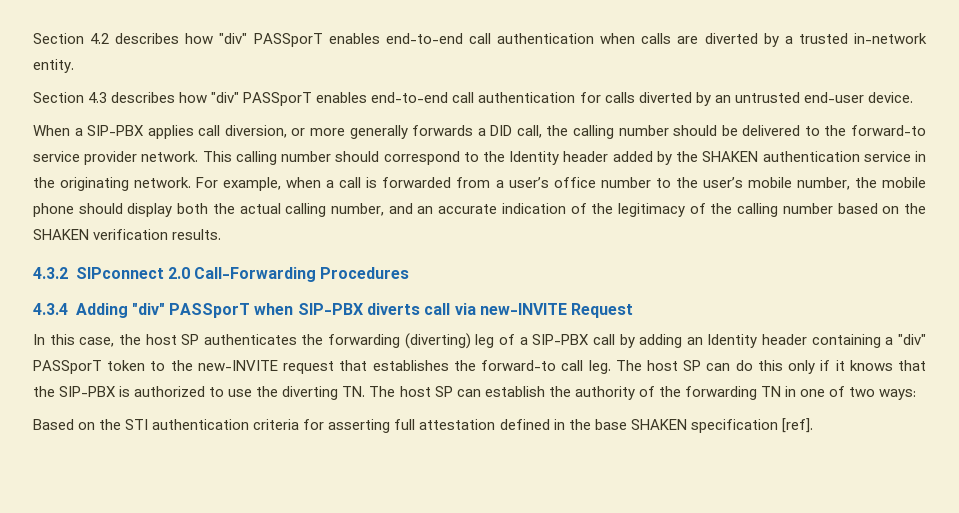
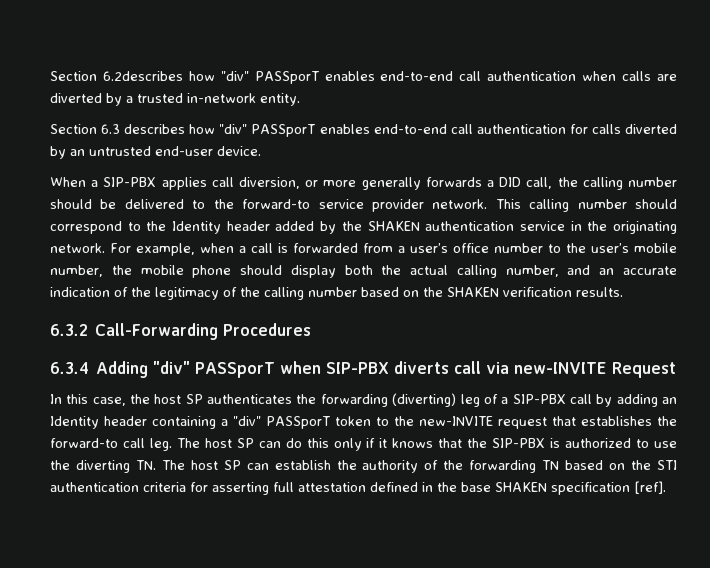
- Section 4.2 describes how "div" PASSporT enables end-to-end call authentication when calls are diverted by a trusted in-network entity.
+ Section 6.2describes how "div" PASSporT enables end-to-end call authentication when calls are diverted by a trusted in-network entity.
- Section 4.3 describes how "div" PASSporT enables end-to-end call authentication for calls diverted by an untrusted end-user device.
+ Section 6.3 describes how "div" PASSporT enables end-to-end call authentication for calls diverted by an untrusted end-user device.
- 4.3.2 SIPconnect 2.0 Call-Forwarding Procedures
+ 6.3.2 Call-Forwarding Procedures
- 4.3.4 Adding "div" PASSporT when SIP-PBX diverts call via new-INVITE Request
+ 6.3.4 Adding "div" PASSporT when SIP-PBX diverts call via new-INVITE Request
- The host SP can do this only if it knows that the SIP-PBX is authorized to use the diverting TN. The host SP can establish the authority of the forwarding TN in one of two ways:
- Based on the STI authentication criteria for asserting full attestation defined in the base SHAKEN specification [ref].
+ The host SP can do this only if it knows that the SIP-PBX is authorized to use the diverting TN. The host SP can establish the authority of the forwarding TN based on the STI authentication criteria for asserting full attestation defined in the base SHAKEN specification [ref].

